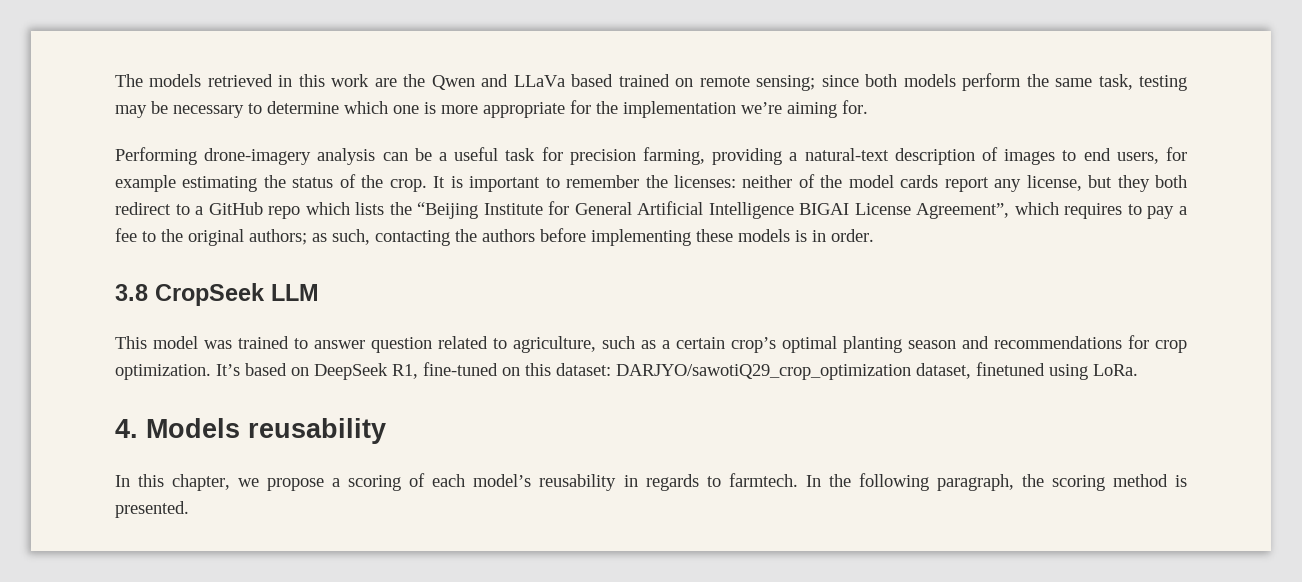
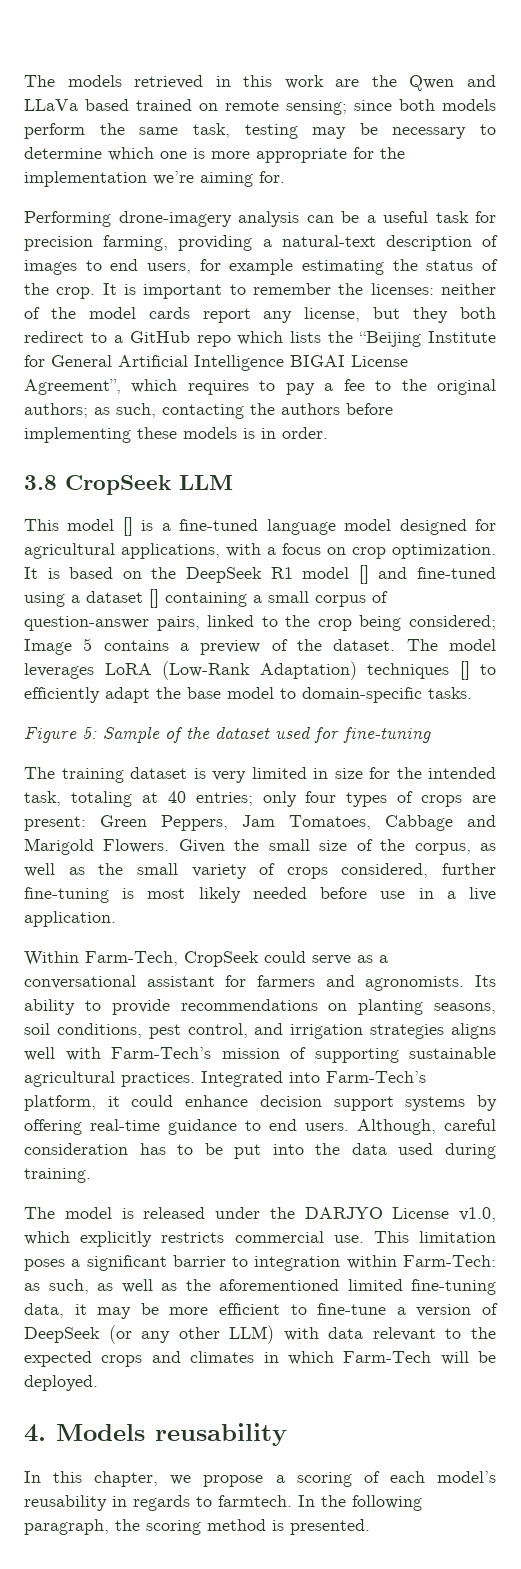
- This model was trained to answer question related to agriculture, such as a certain crop’s optimal planting season and recommendations for crop optimization. It’s based on DeepSeek R1, fine-tuned on this dataset: DARJYO/sawotiQ29_crop_optimization dataset, finetuned using LoRa.
+ This model [] is a fine-tuned language model designed for agricultural applications, with a focus on crop optimization. It is based on the DeepSeek R1 model [] and fine-tuned using a dataset [] containing a small corpus of question-answer pairs, linked to the crop being considered; Image 5 contains a preview of the dataset. The model leverages LoRA (Low-Rank Adaptation) techniques [] to efficiently adapt the base model to domain-specific tasks.
+ Figure 5: Sample of the dataset used for fine-tuning
+ The training dataset is very limited in size for the intended task, totaling at 40 entries; only four types of crops are present: Green Peppers, Jam Tomatoes, Cabbage and Marigold Flowers. Given the small size of the corpus, as well as the small variety of crops considered, further fine-tuning is most likely needed before use in a live application.
+ Within Farm-Tech, CropSeek could serve as a conversational assistant for farmers and agronomists. Its ability to provide recommendations on planting seasons, soil conditions, pest control, and irrigation strategies aligns well with Farm-Tech’s mission of supporting sustainable agricultural practices. Integrated into Farm-Tech’s platform, it could enhance decision support systems by offering real-time guidance to end users. Although, careful consideration has to be put into the data used during training.
+ The model is released under the DARJYO License v1.0, which explicitly restricts commercial use. This limitation poses a significant barrier to integration within Farm-Tech: as such, as well as the aforementioned limited fine-tuning data, it may be more efficient to fine-tune a version of DeepSeek (or any other LLM) with data relevant to the expected crops and climates in which Farm-Tech will be deployed.

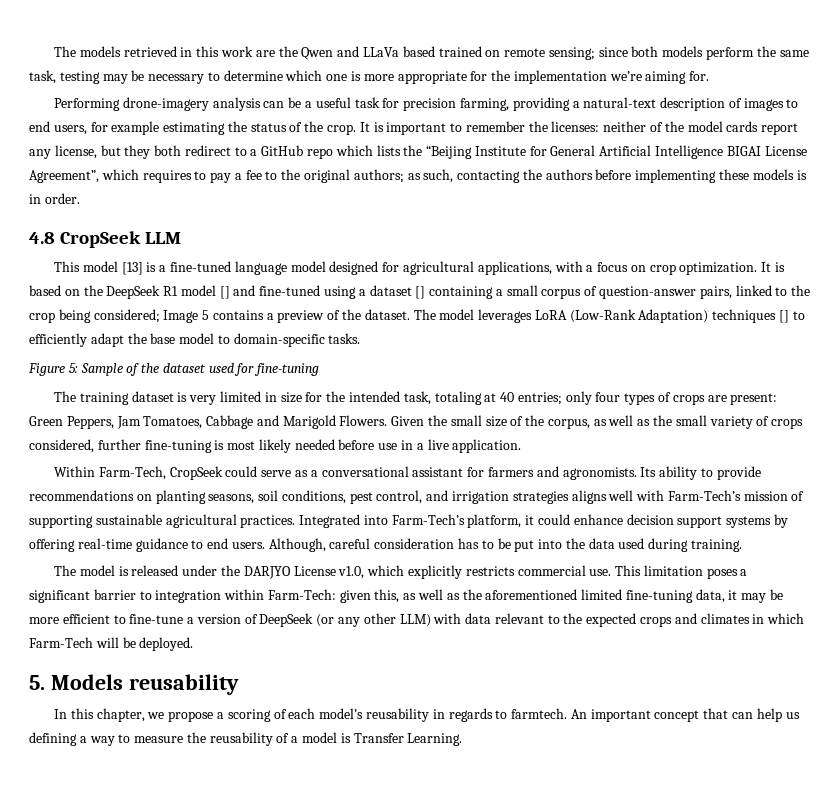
- 3.8 CropSeek LLM
+ 4.8 CropSeek LLM
- This model [] is a fine-tuned language model designed for agricultural applications, with a focus on crop optimization.
+ This model [13] is a fine-tuned language model designed for agricultural applications, with a focus on crop optimization.
- This limitation poses a significant barrier to integration within Farm-Tech: as such, as well as the aforementioned limited fine-tuning data, it may be more efficient to fine-tune a version of DeepSeek (or any other LLM) with data relevant to the expected crops and climates in which Farm-Tech will be deployed.
+ This limitation poses a significant barrier to integration within Farm-Tech: given this, as well as the aforementioned limited fine-tuning data, it may be more efficient to fine-tune a version of DeepSeek (or any other LLM) with data relevant to the expected crops and climates in which Farm-Tech will be deployed.
- 4. Models reusability
+ 5. Models reusability
- In the following paragraph, the scoring method is presented.
+ An important concept that can help us defining a way to measure the reusability of a model is Transfer Learning.

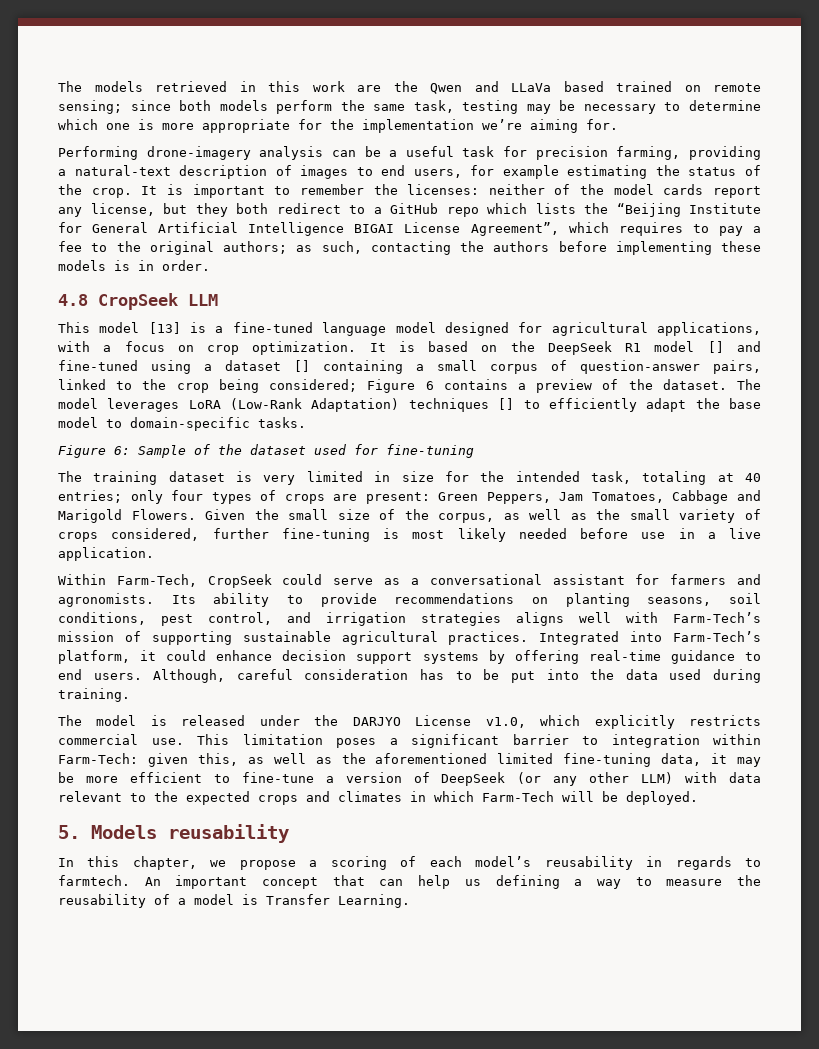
- It is based on the DeepSeek R1 model [] and fine-tuned using a dataset [] containing a small corpus of question-answer pairs, linked to the crop being considered; Image 5 contains a preview of the dataset.
+ It is based on the DeepSeek R1 model [] and fine-tuned using a dataset [] containing a small corpus of question-answer pairs, linked to the crop being considered; Figure 6 contains a preview of the dataset.
- Figure 5: Sample of the dataset used for fine-tuning
+ Figure 6: Sample of the dataset used for fine-tuning

